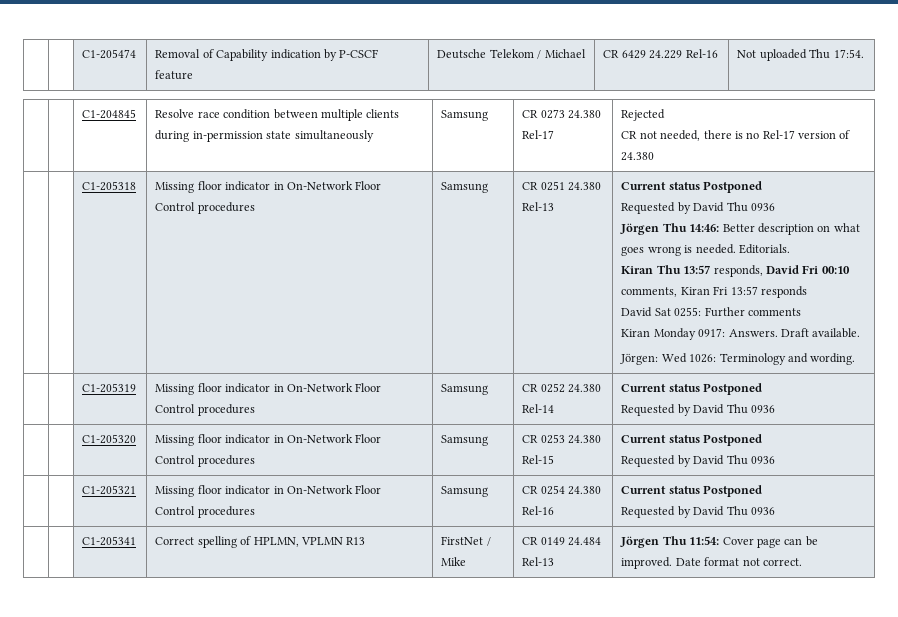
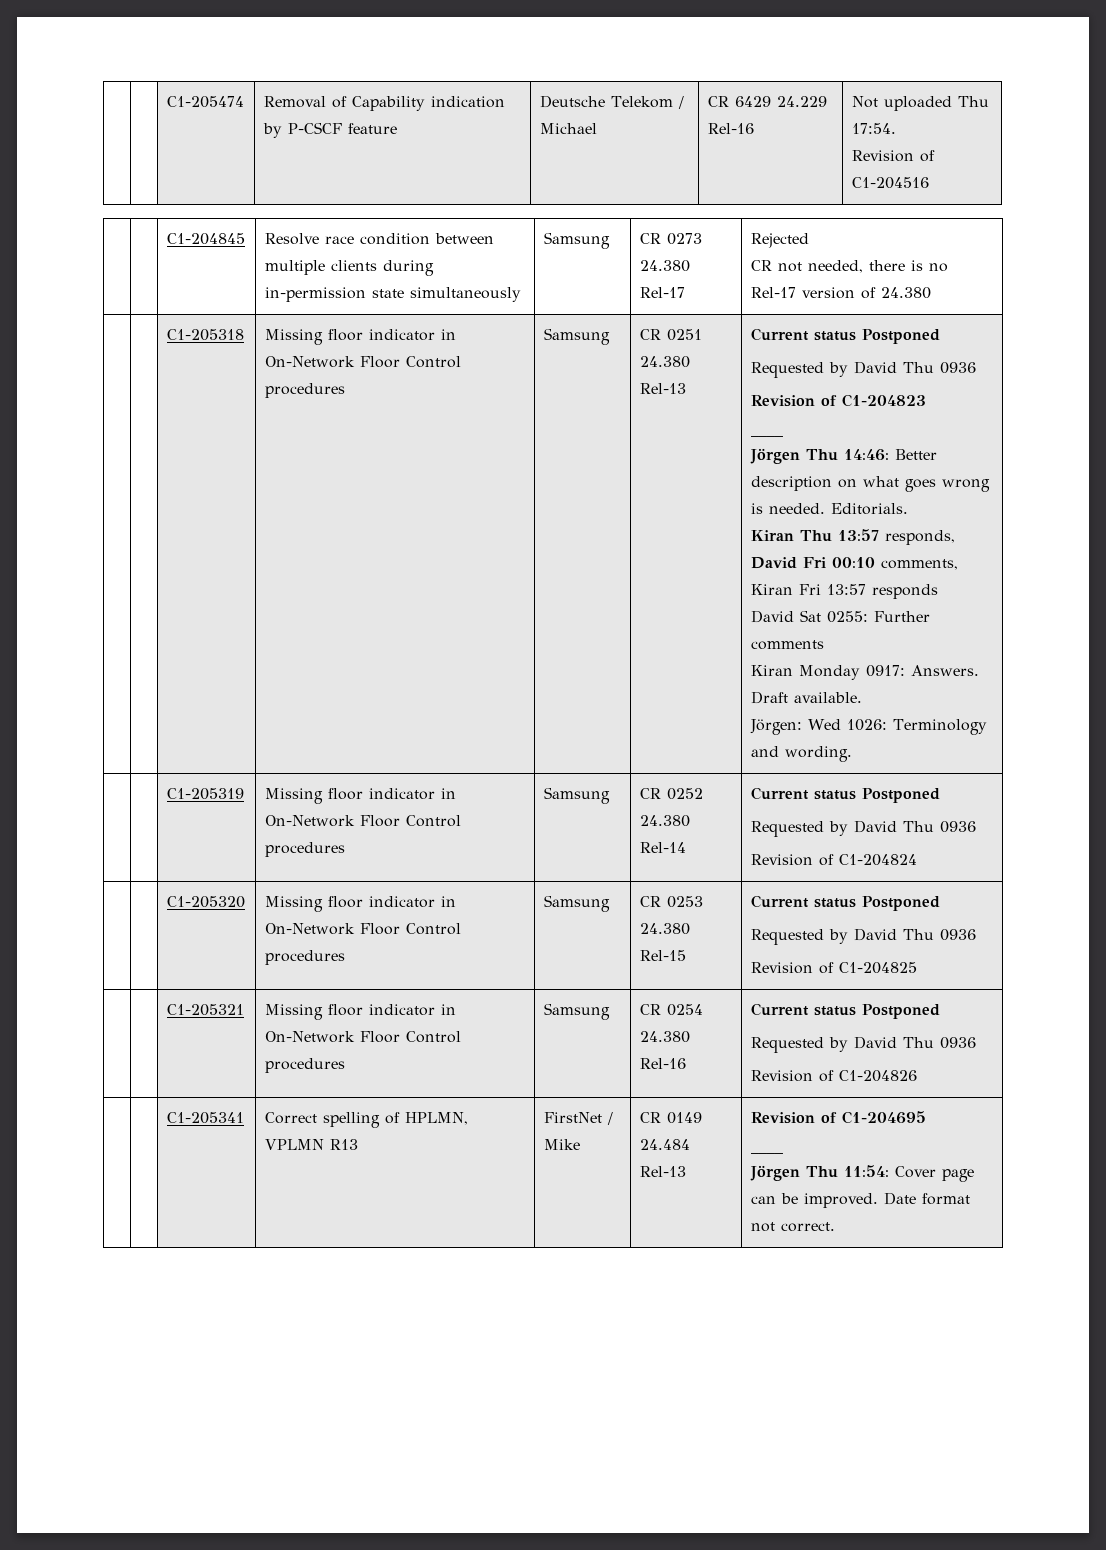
  | | C1-205474 | Removal of Capability indication by P-CSCF feature | Deutsche Telekom / Michael | CR 6429 24.229 Rel-16 | Not uploaded Thu 17:54.
+ Revision of C1-204516
+ Revision of C1-204823
+ ____
  | | C1-205319 | Missing floor indicator in On-Network Floor Control procedures | Samsung | CR 0252 24.380 Rel-14 | Current status Postponed
  Requested by David Thu 0936
+ Revision of C1-204824
  | | C1-205320 | Missing floor indicator in On-Network Floor Control procedures | Samsung | CR 0253 24.380 Rel-15 | Current status Postponed
  Requested by David Thu 0936
+ Revision of C1-204825
  | | C1-205321 | Missing floor indicator in On-Network Floor Control procedures | Samsung | CR 0254 24.380 Rel-16 | Current status Postponed
  Requested by David Thu 0936
+ Revision of C1-204826
- | | C1-205341 | Correct spelling of HPLMN, VPLMN R13 | FirstNet / Mike | CR 0149 24.484 Rel-13 | Jörgen Thu 11:54: Cover page can be improved. Date format not correct.
+ | | C1-205341 | Correct spelling of HPLMN, VPLMN R13 | FirstNet / Mike | CR 0149 24.484 Rel-13 | Revision of C1-204695
+ ____
+ Jörgen Thu 11:54: Cover page can be improved. Date format not correct.

